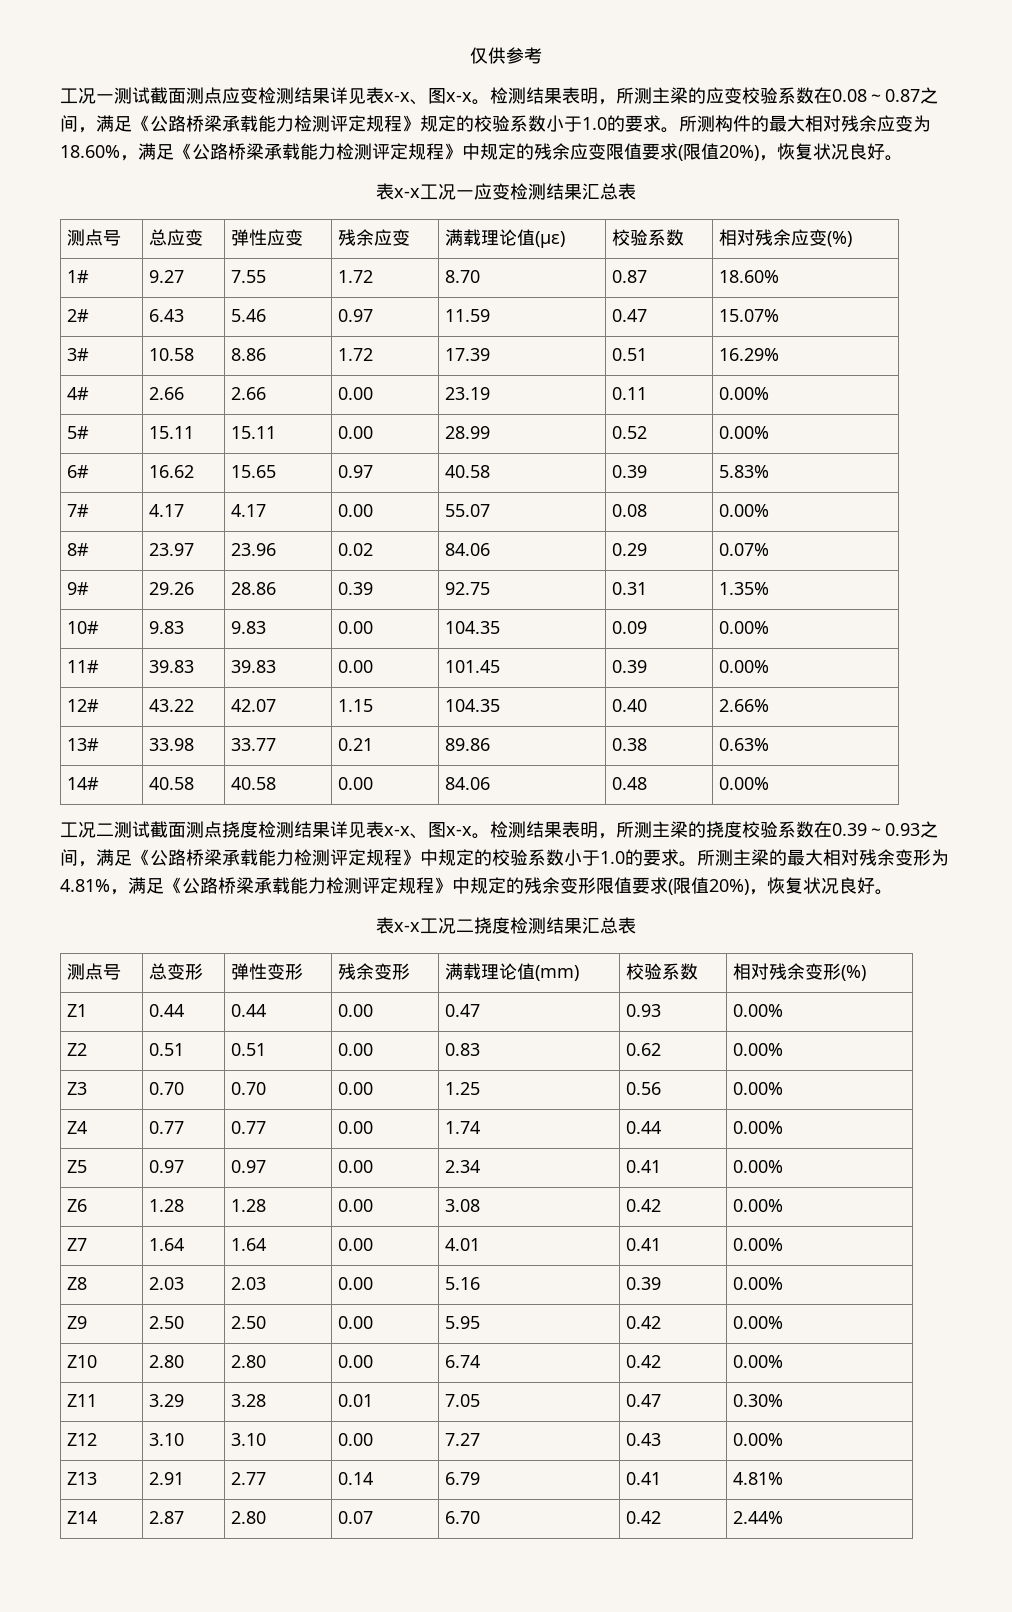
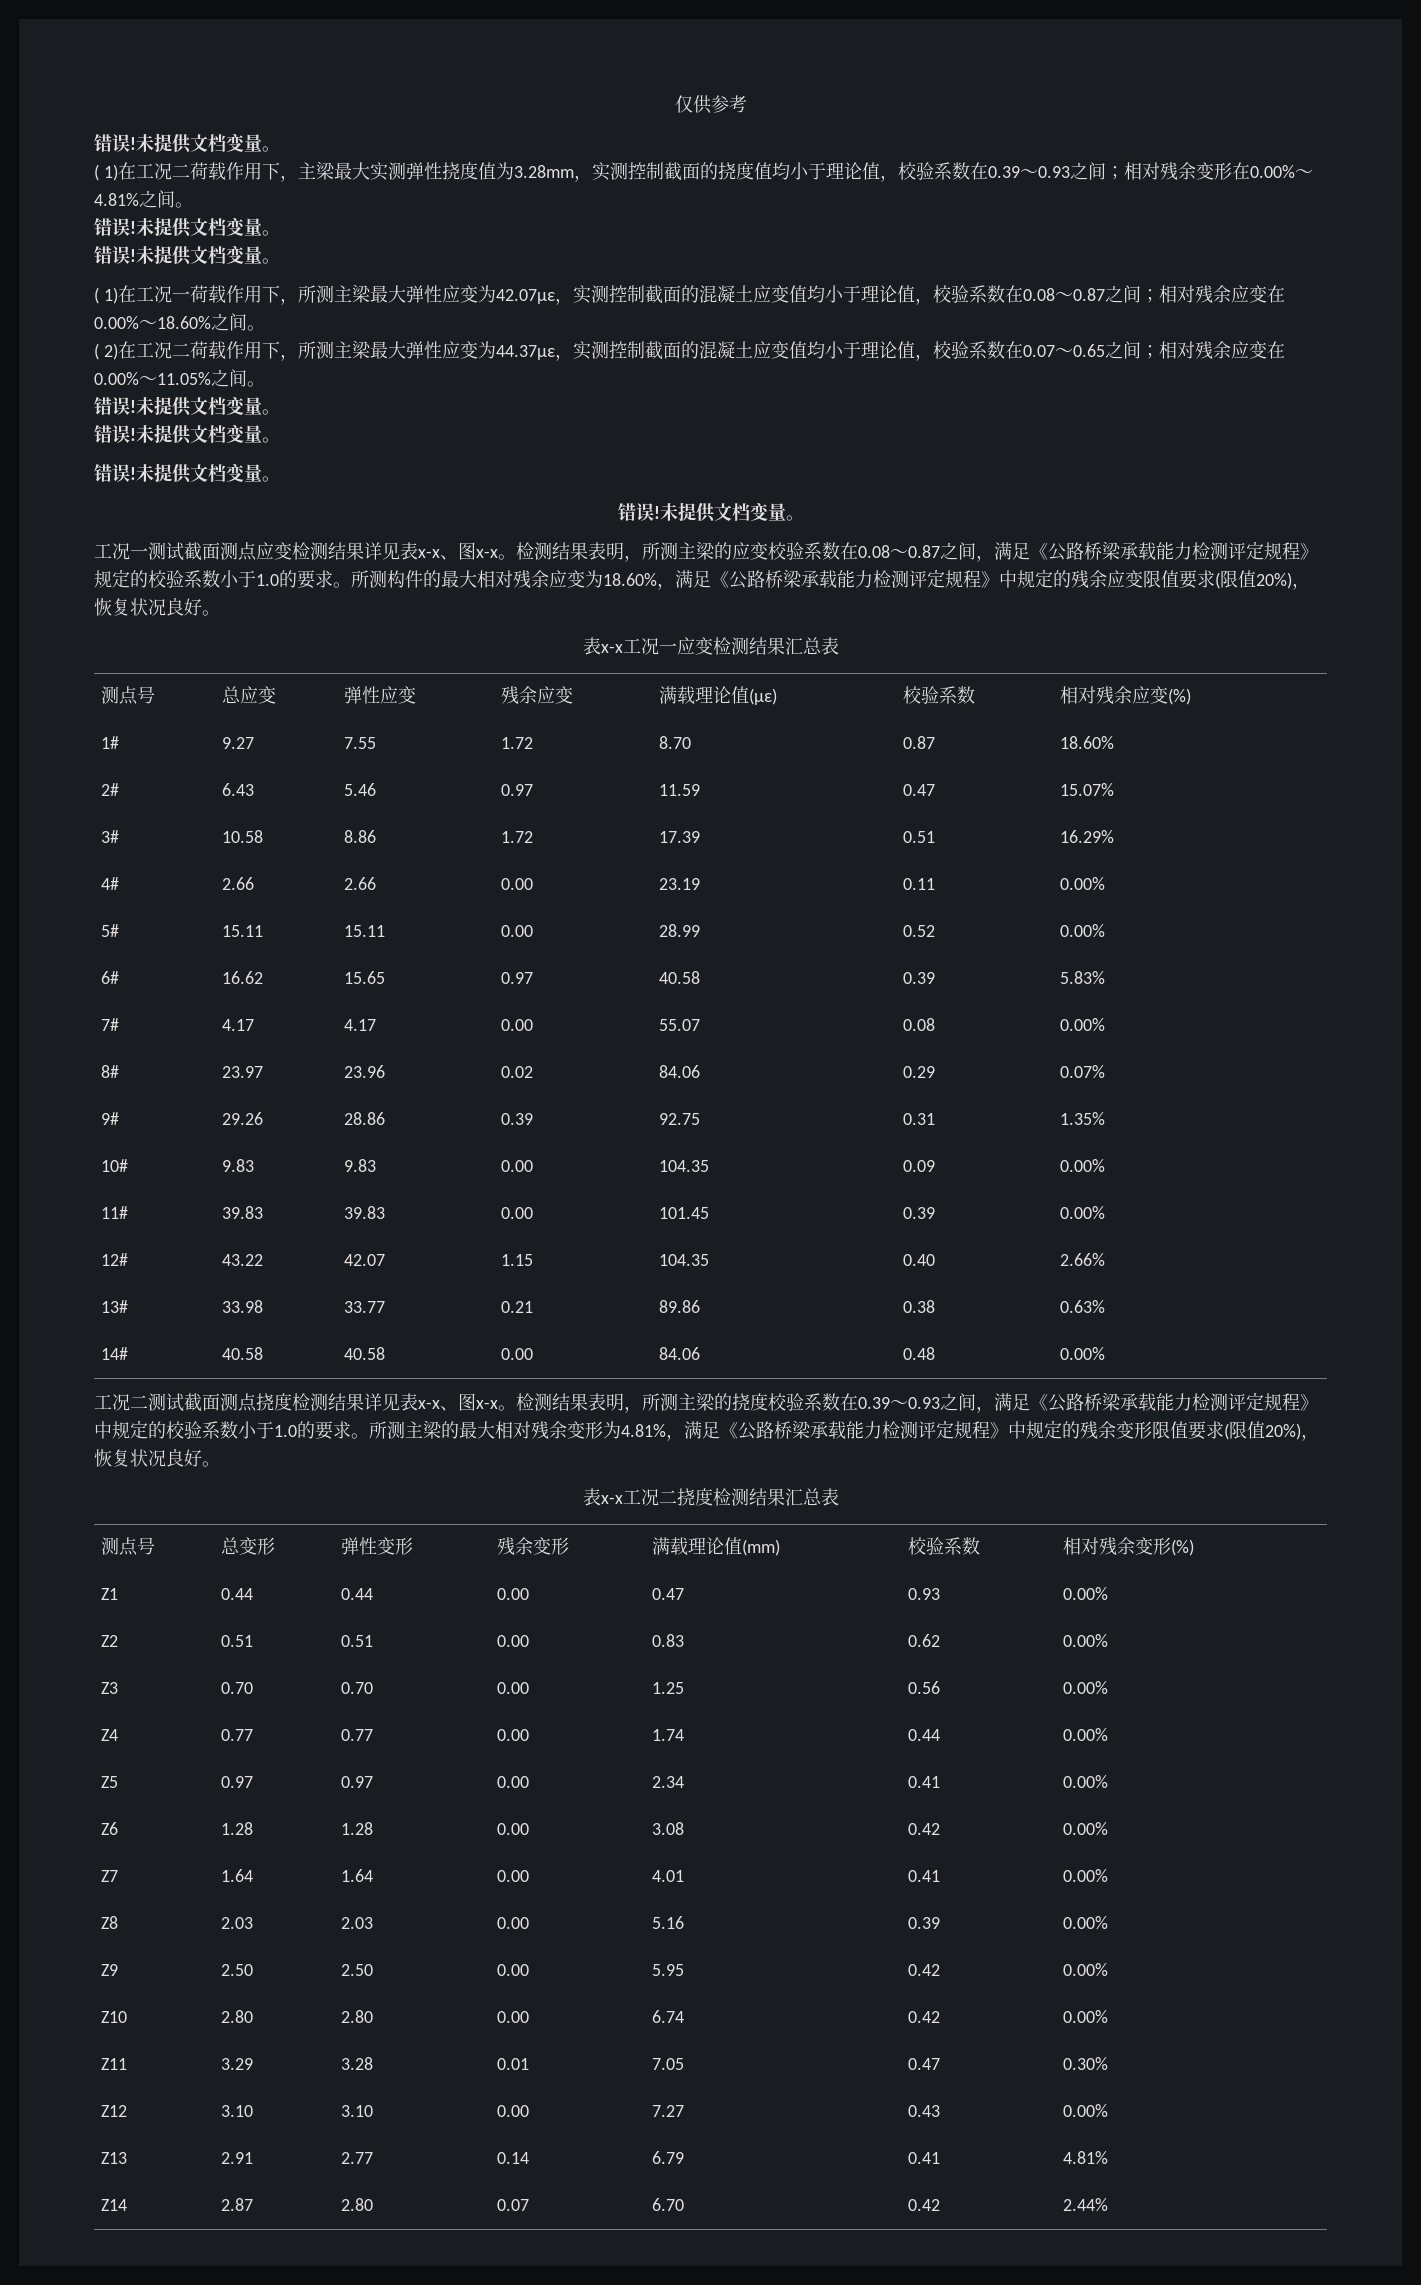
  仅供参考
+ 错误!未提供文档变量。
+ ( 1)在工况二荷载作用下，主梁最大实测弹性挠度值为3.28mm，实测控制截面的挠度值均小于理论值，校验系数在0.39～0.93之间；相对残余变形在0.00%～4.81%之间。
+ 错误!未提供文档变量。
+ 错误!未提供文档变量。
+ ( 1)在工况一荷载作用下，所测主梁最大弹性应变为42.07με，实测控制截面的混凝土应变值均小于理论值，校验系数在0.08～0.87之间；相对残余应变在0.00%～18.60%之间。
+ ( 2)在工况二荷载作用下，所测主梁最大弹性应变为44.37με，实测控制截面的混凝土应变值均小于理论值，校验系数在0.07～0.65之间；相对残余应变在0.00%～11.05%之间。
+ 错误!未提供文档变量。
+ 错误!未提供文档变量。
+ 错误!未提供文档变量。
+ 错误!未提供文档变量。

